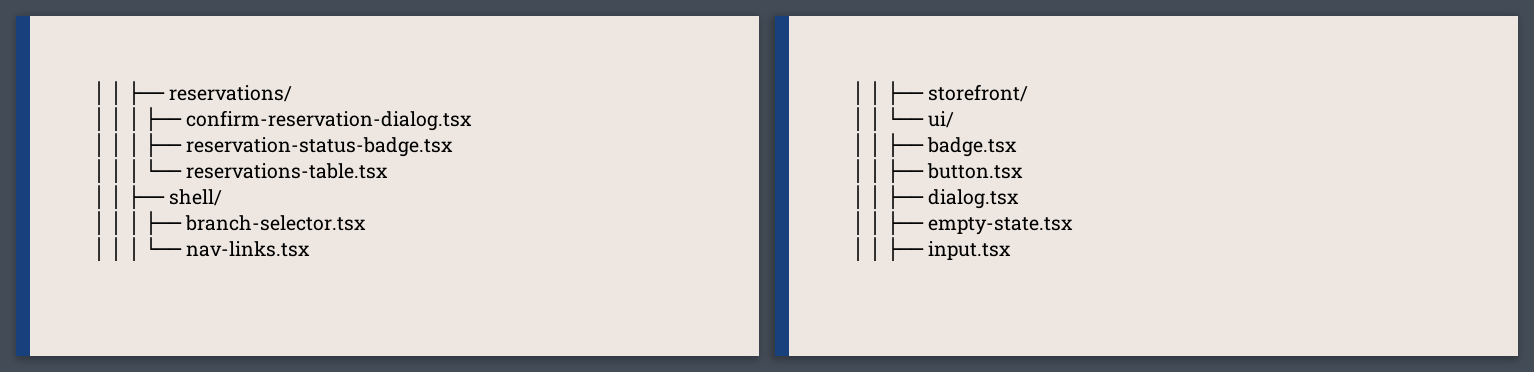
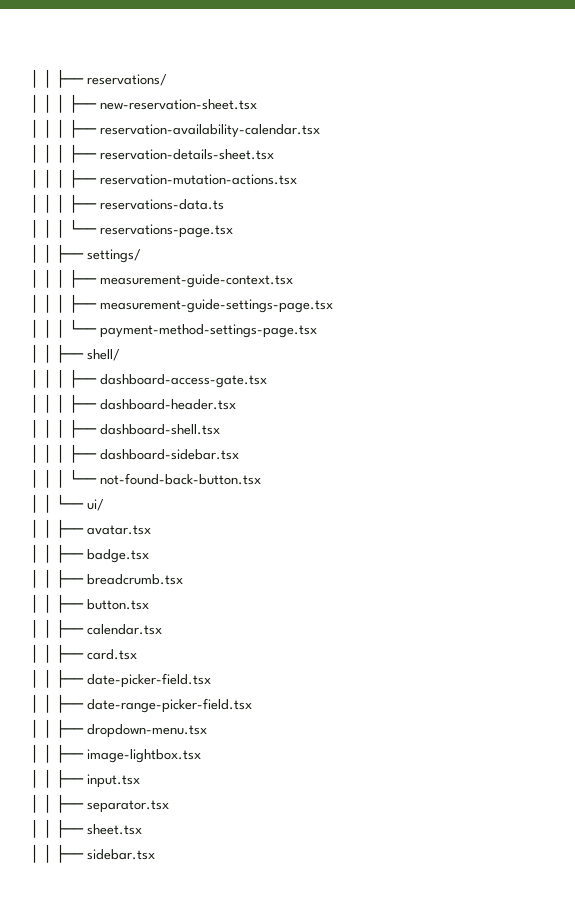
- │ │ │ ├── confirm-reservation-dialog.tsx
- │ │ │ ├── reservation-status-badge.tsx
- │ │ │ └── reservations-table.tsx
+ │ │ │ ├── new-reservation-sheet.tsx
+ │ │ │ ├── reservation-availability-calendar.tsx
+ │ │ │ ├── reservation-details-sheet.tsx
+ │ │ │ ├── reservation-mutation-actions.tsx
+ │ │ │ ├── reservations-data.ts
+ │ │ │ └── reservations-page.tsx
+ │ │ ├── settings/
+ │ │ │ ├── measurement-guide-context.tsx
+ │ │ │ ├── measurement-guide-settings-page.tsx
+ │ │ │ └── payment-method-settings-page.tsx
- │ │ │ ├── branch-selector.tsx
- │ │ │ └── nav-links.tsx
- │ │ ├── storefront/
+ │ │ │ ├── dashboard-access-gate.tsx
+ │ │ │ ├── dashboard-header.tsx
+ │ │ │ ├── dashboard-shell.tsx
+ │ │ │ ├── dashboard-sidebar.tsx
+ │ │ │ └── not-found-back-button.tsx
+ │ │ ├── avatar.tsx
+ │ │ ├── breadcrumb.tsx
- │ │ ├── dialog.tsx
- │ │ ├── empty-state.tsx
+ │ │ ├── calendar.tsx
+ │ │ ├── card.tsx
+ │ │ ├── date-picker-field.tsx
+ │ │ ├── date-range-picker-field.tsx
+ │ │ ├── dropdown-menu.tsx
+ │ │ ├── image-lightbox.tsx
  │ │ ├── input.tsx
+ │ │ ├── separator.tsx
+ │ │ ├── sheet.tsx
+ │ │ ├── sidebar.tsx

